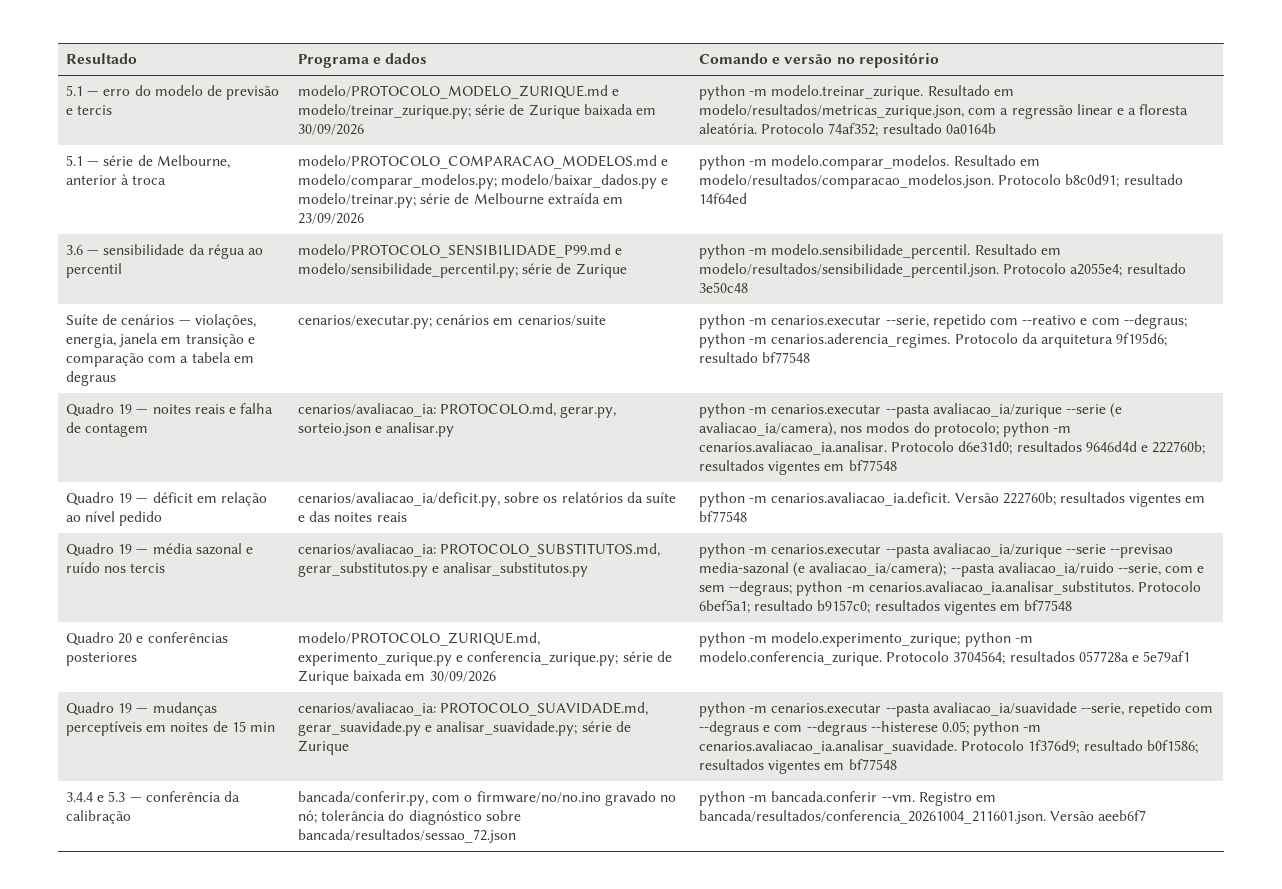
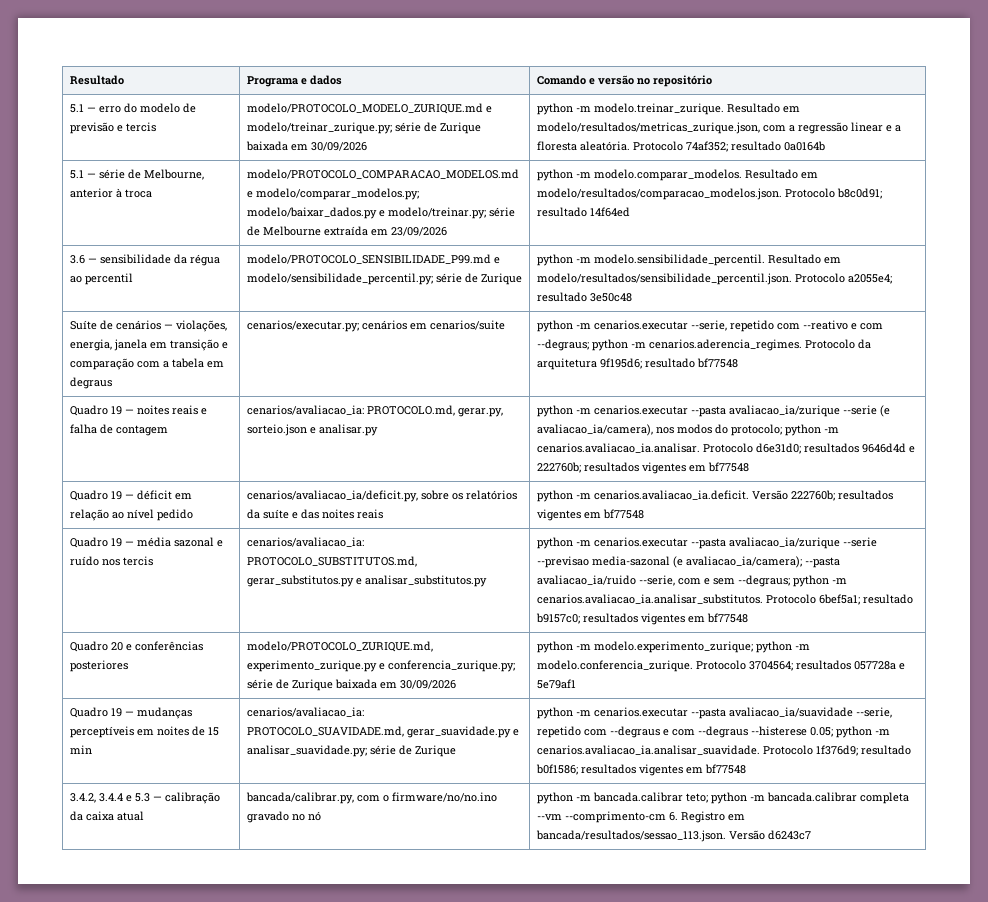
- 3.4.4 e 5.3 — conferência da calibração | bancada/conferir.py, com o firmware/no/no.ino gravado no nó; tolerância do diagnóstico sobre bancada/resultados/sessao_72.json | python -m bancada.conferir --vm. Registro em bancada/resultados/conferencia_20261004_211601.json. Versão aeeb6f7
+ 3.4.2, 3.4.4 e 5.3 — calibração da caixa atual | bancada/calibrar.py, com o firmware/no/no.ino gravado no nó | python -m bancada.calibrar teto; python -m bancada.calibrar completa --vm --comprimento-cm 6. Registro em bancada/resultados/sessao_113.json. Versão d6243c7

